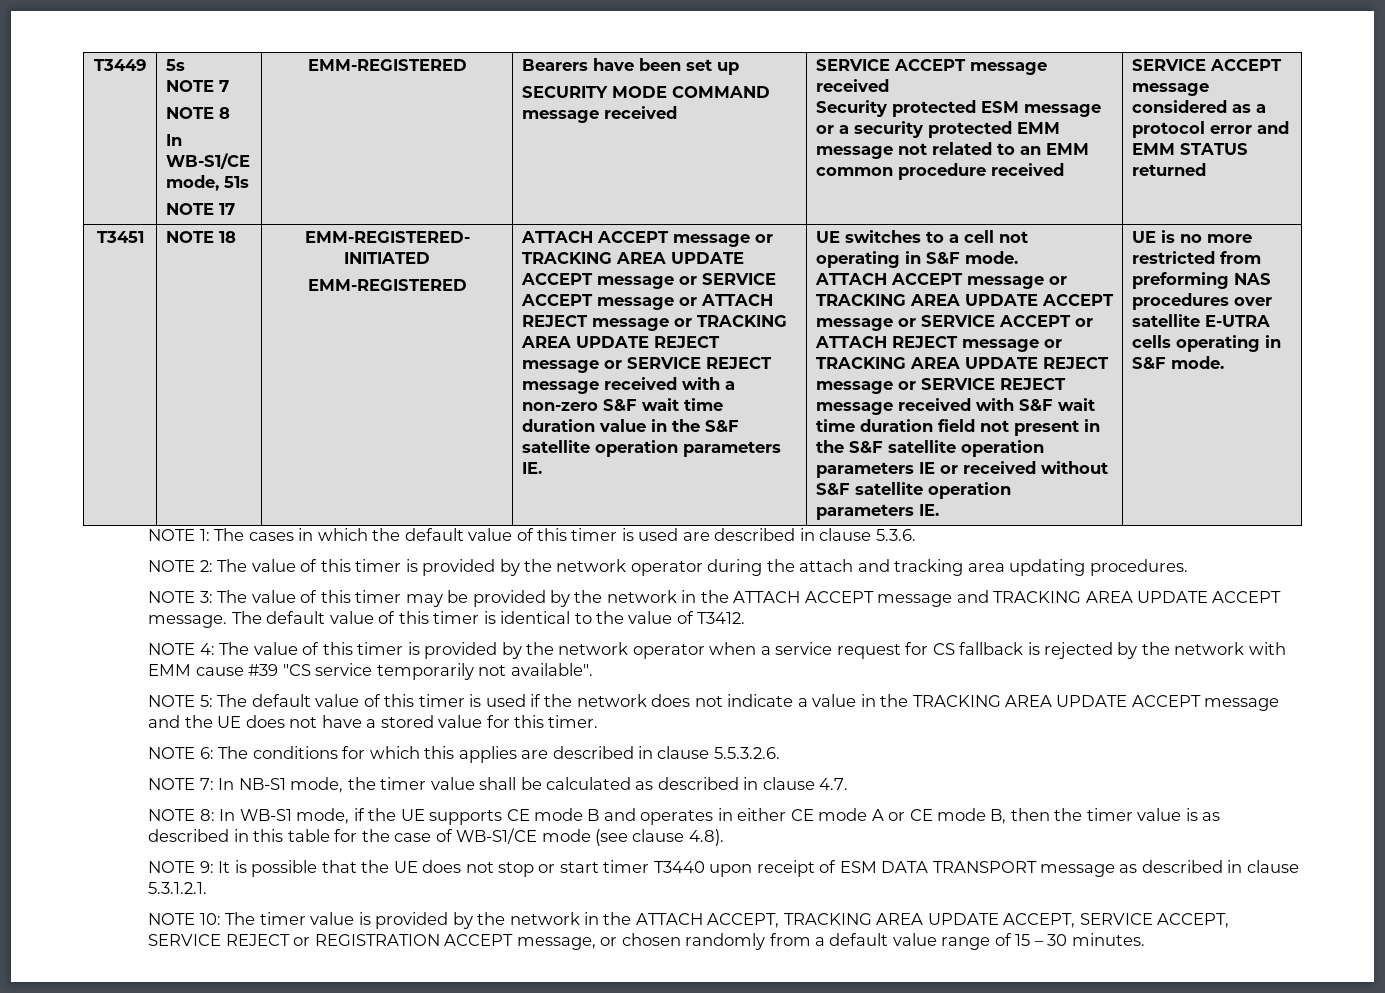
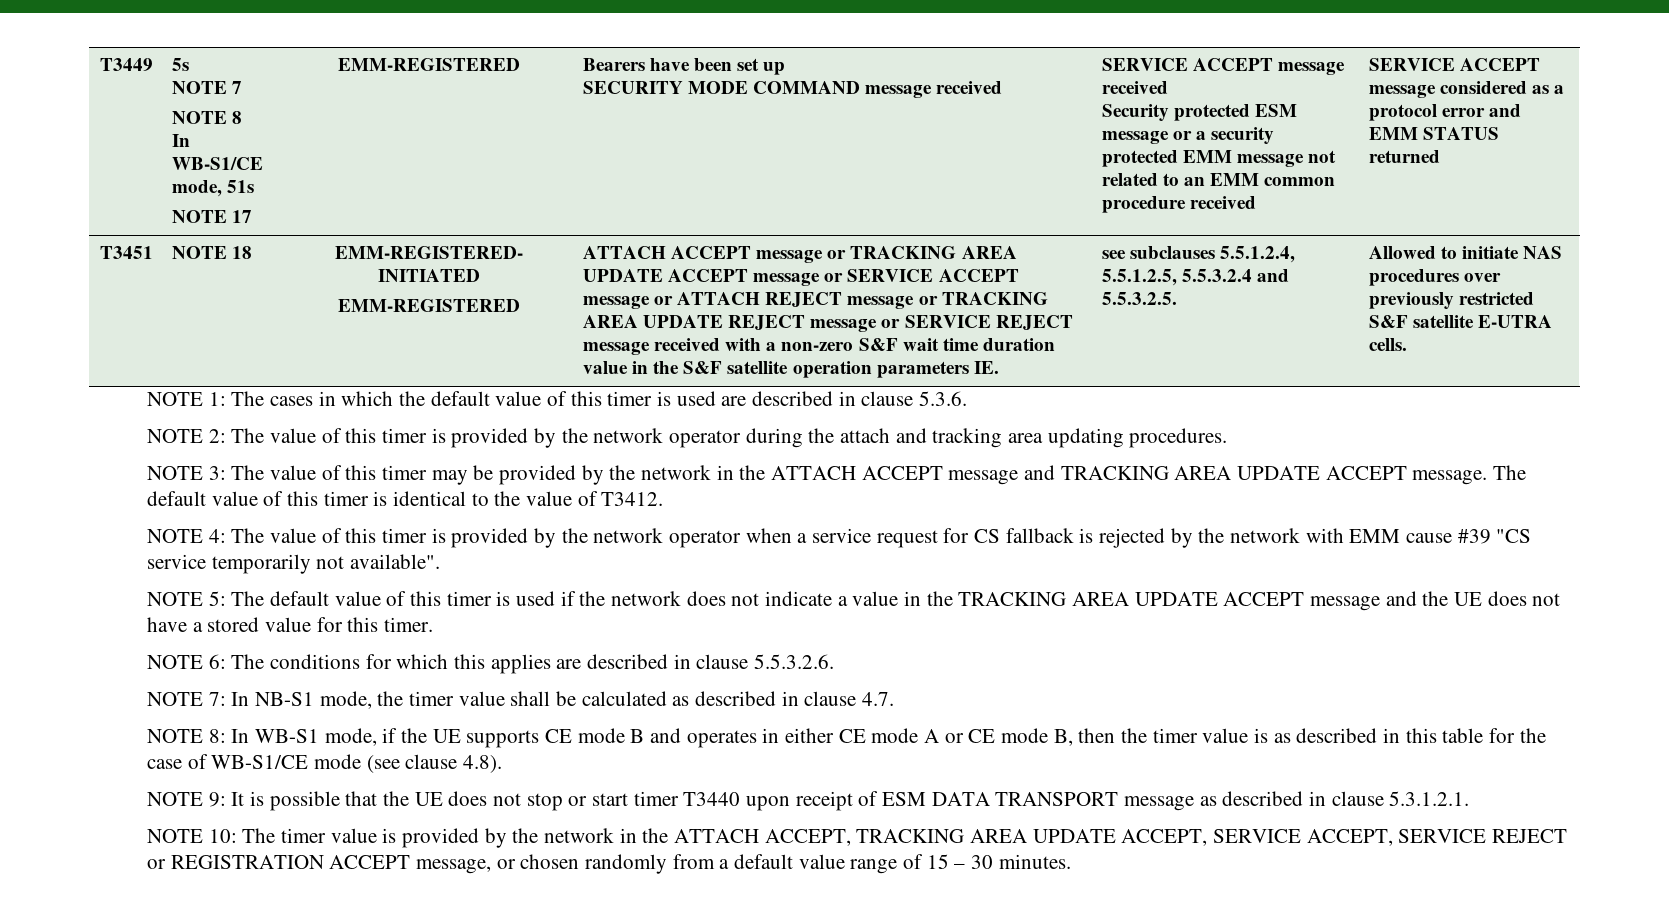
- UE switches to a cell not operating in S&F mode.
- ATTACH ACCEPT message or TRACKING AREA UPDATE ACCEPT message or SERVICE ACCEPT or ATTACH REJECT message or TRACKING AREA UPDATE REJECT message or SERVICE REJECT message received with S&F wait time duration field not present in the S&F satellite operation parameters IE or received without S&F satellite operation parameters IE. | UE is no more restricted from preforming NAS procedures over satellite E-UTRA cells operating in S&F mode.
+ see subclauses 5.5.1.2.4, 5.5.1.2.5, 5.5.3.2.4 and 5.5.3.2.5. | Allowed to initiate NAS procedures over previously restricted S&F satellite E-UTRA cells.

